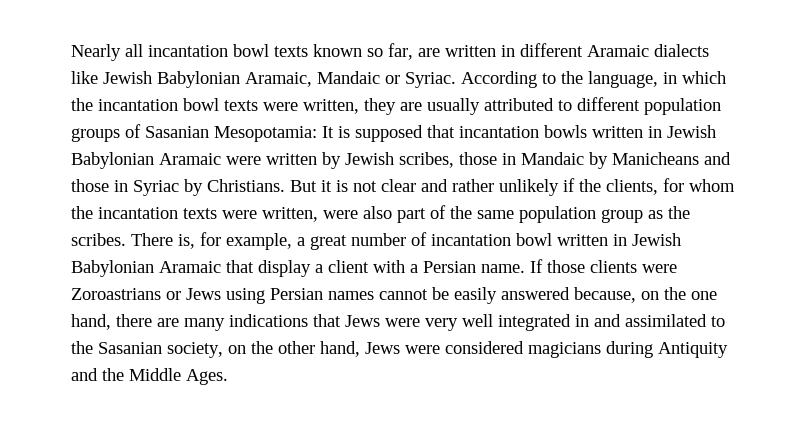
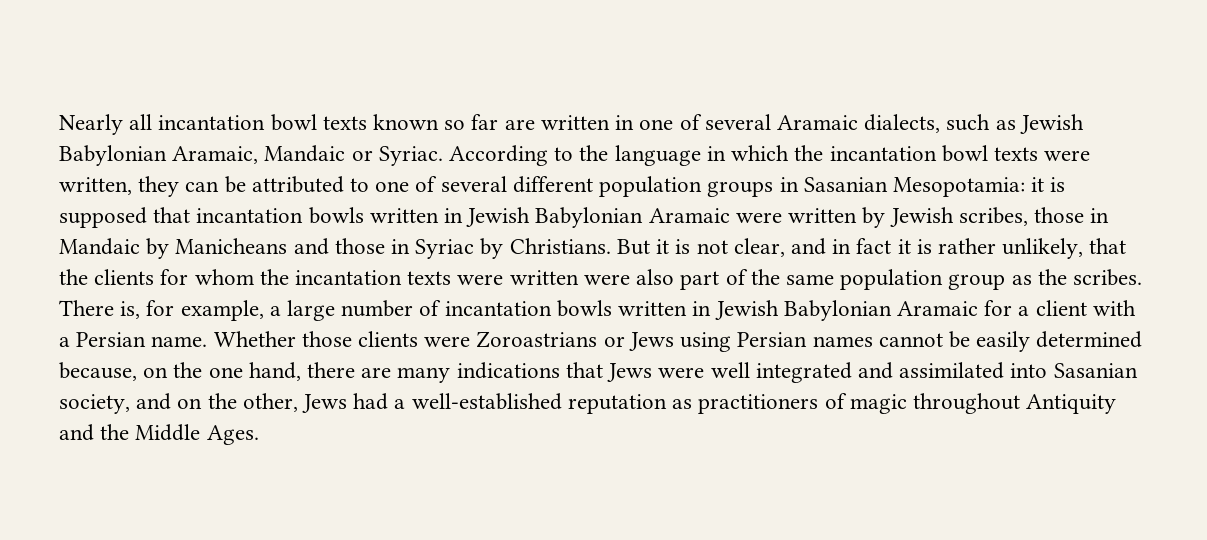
- Nearly all incantation bowl texts known so far, are written in different Aramaic dialects like Jewish Babylonian Aramaic, Mandaic or Syriac.
+ Nearly all incantation bowl texts known so far are written in one of several Aramaic dialects, such as Jewish Babylonian Aramaic, Mandaic or Syriac.
- According to the language, in which the incantation bowl texts were written, they are usually attributed to different population groups of Sasanian Mesopotamia: It is supposed that incantation bowls written in Jewish Babylonian Aramaic were written by Jewish scribes, those in Mandaic by Manicheans and those in Syriac by Christians.
+ According to the language in which the incantation bowl texts were written, they can be attributed to one of several different population groups in Sasanian Mesopotamia: it is supposed that incantation bowls written in Jewish Babylonian Aramaic were written by Jewish scribes, those in Mandaic by Manicheans and those in Syriac by Christians.
- But it is not clear and rather unlikely if the clients, for whom the incantation texts were written, were also part of the same population group as the scribes.
+ But it is not clear, and in fact it is rather unlikely, that the clients for whom the incantation texts were written were also part of the same population group as the scribes.
- There is, for example, a great number of incantation bowl written in Jewish Babylonian Aramaic that display a client with a Persian name.
+ There is, for example, a large number of incantation bowls written in Jewish Babylonian Aramaic for a client with a Persian name.
- If those clients were Zoroastrians or Jews using Persian names cannot be easily answered because, on the one hand, there are many indications that Jews were very well integrated in and assimilated to the Sasanian society, on the other hand, Jews were considered magicians during Antiquity and the Middle Ages.
+ Whether those clients were Zoroastrians or Jews using Persian names cannot be easily determined because, on the one hand, there are many indications that Jews were well integrated and assimilated into Sasanian society, and on the other, Jews had a well-established reputation as practitioners of magic throughout Antiquity and the Middle Ages.

